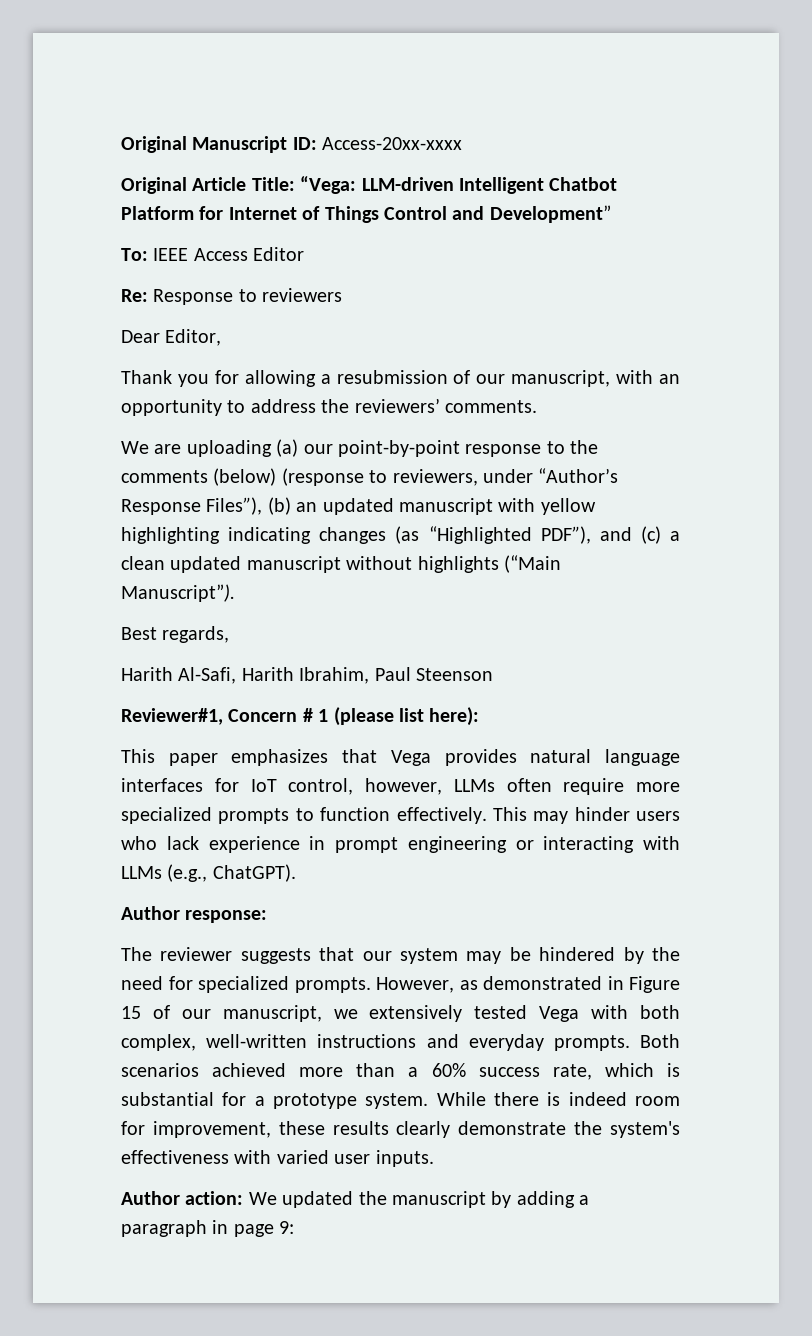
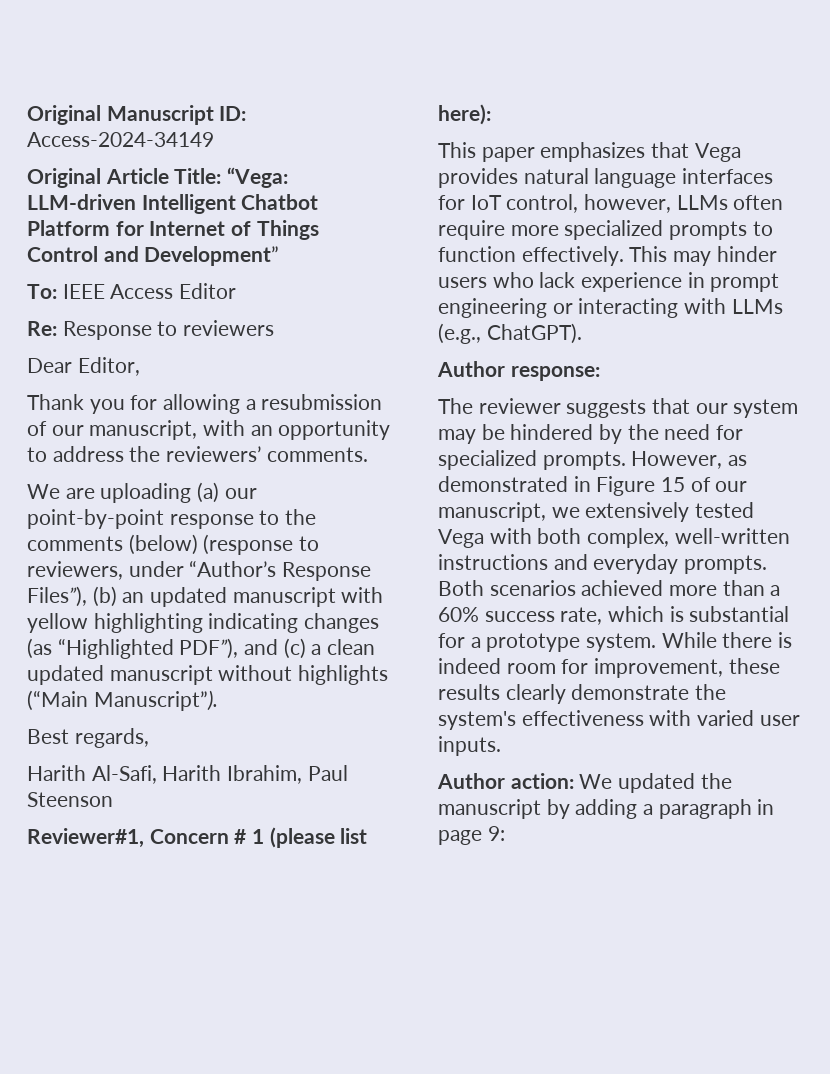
- Original Manuscript ID: Access-20xx-xxxx
+ Original Manuscript ID: Access-2024-34149

